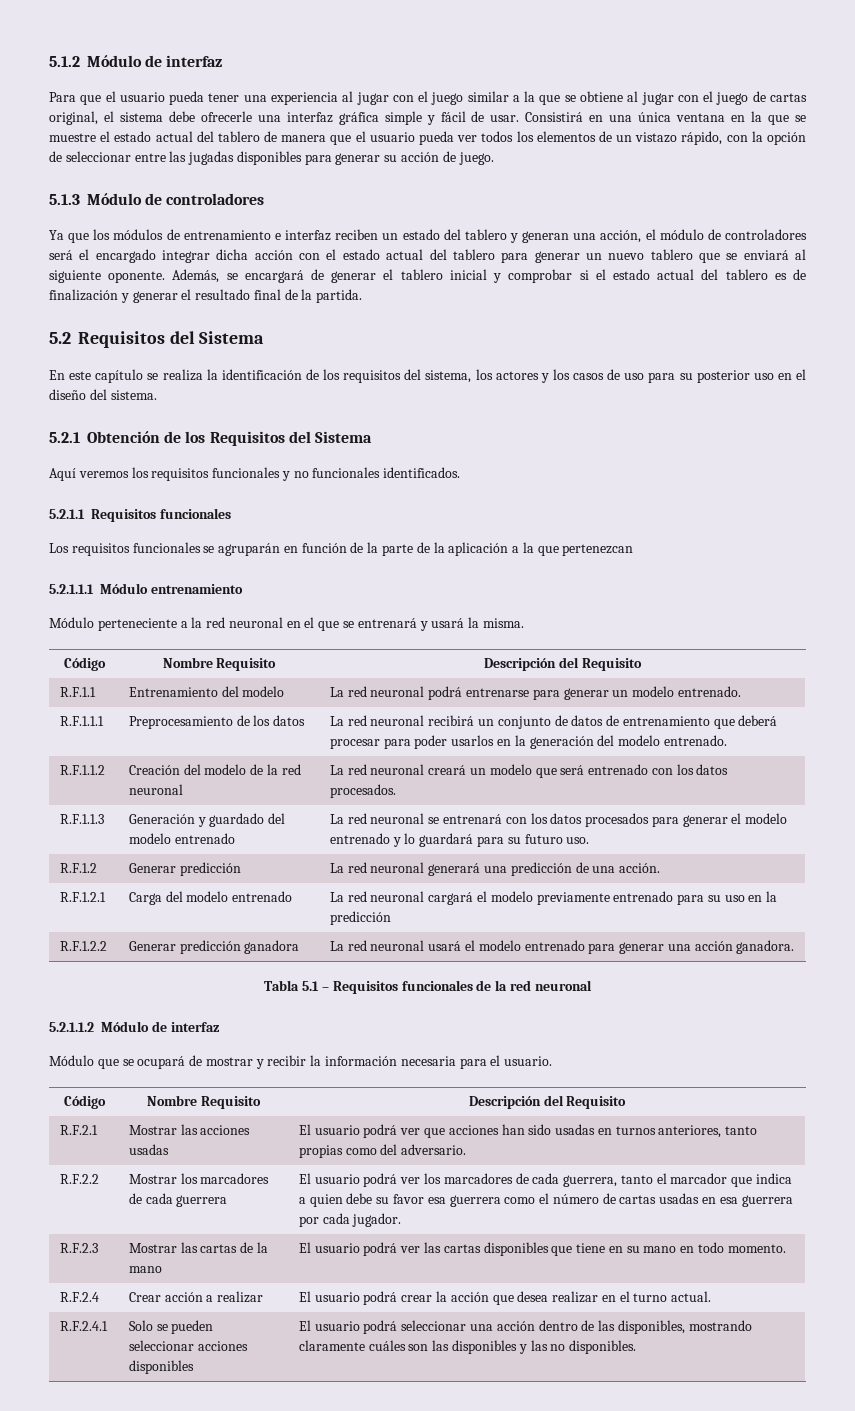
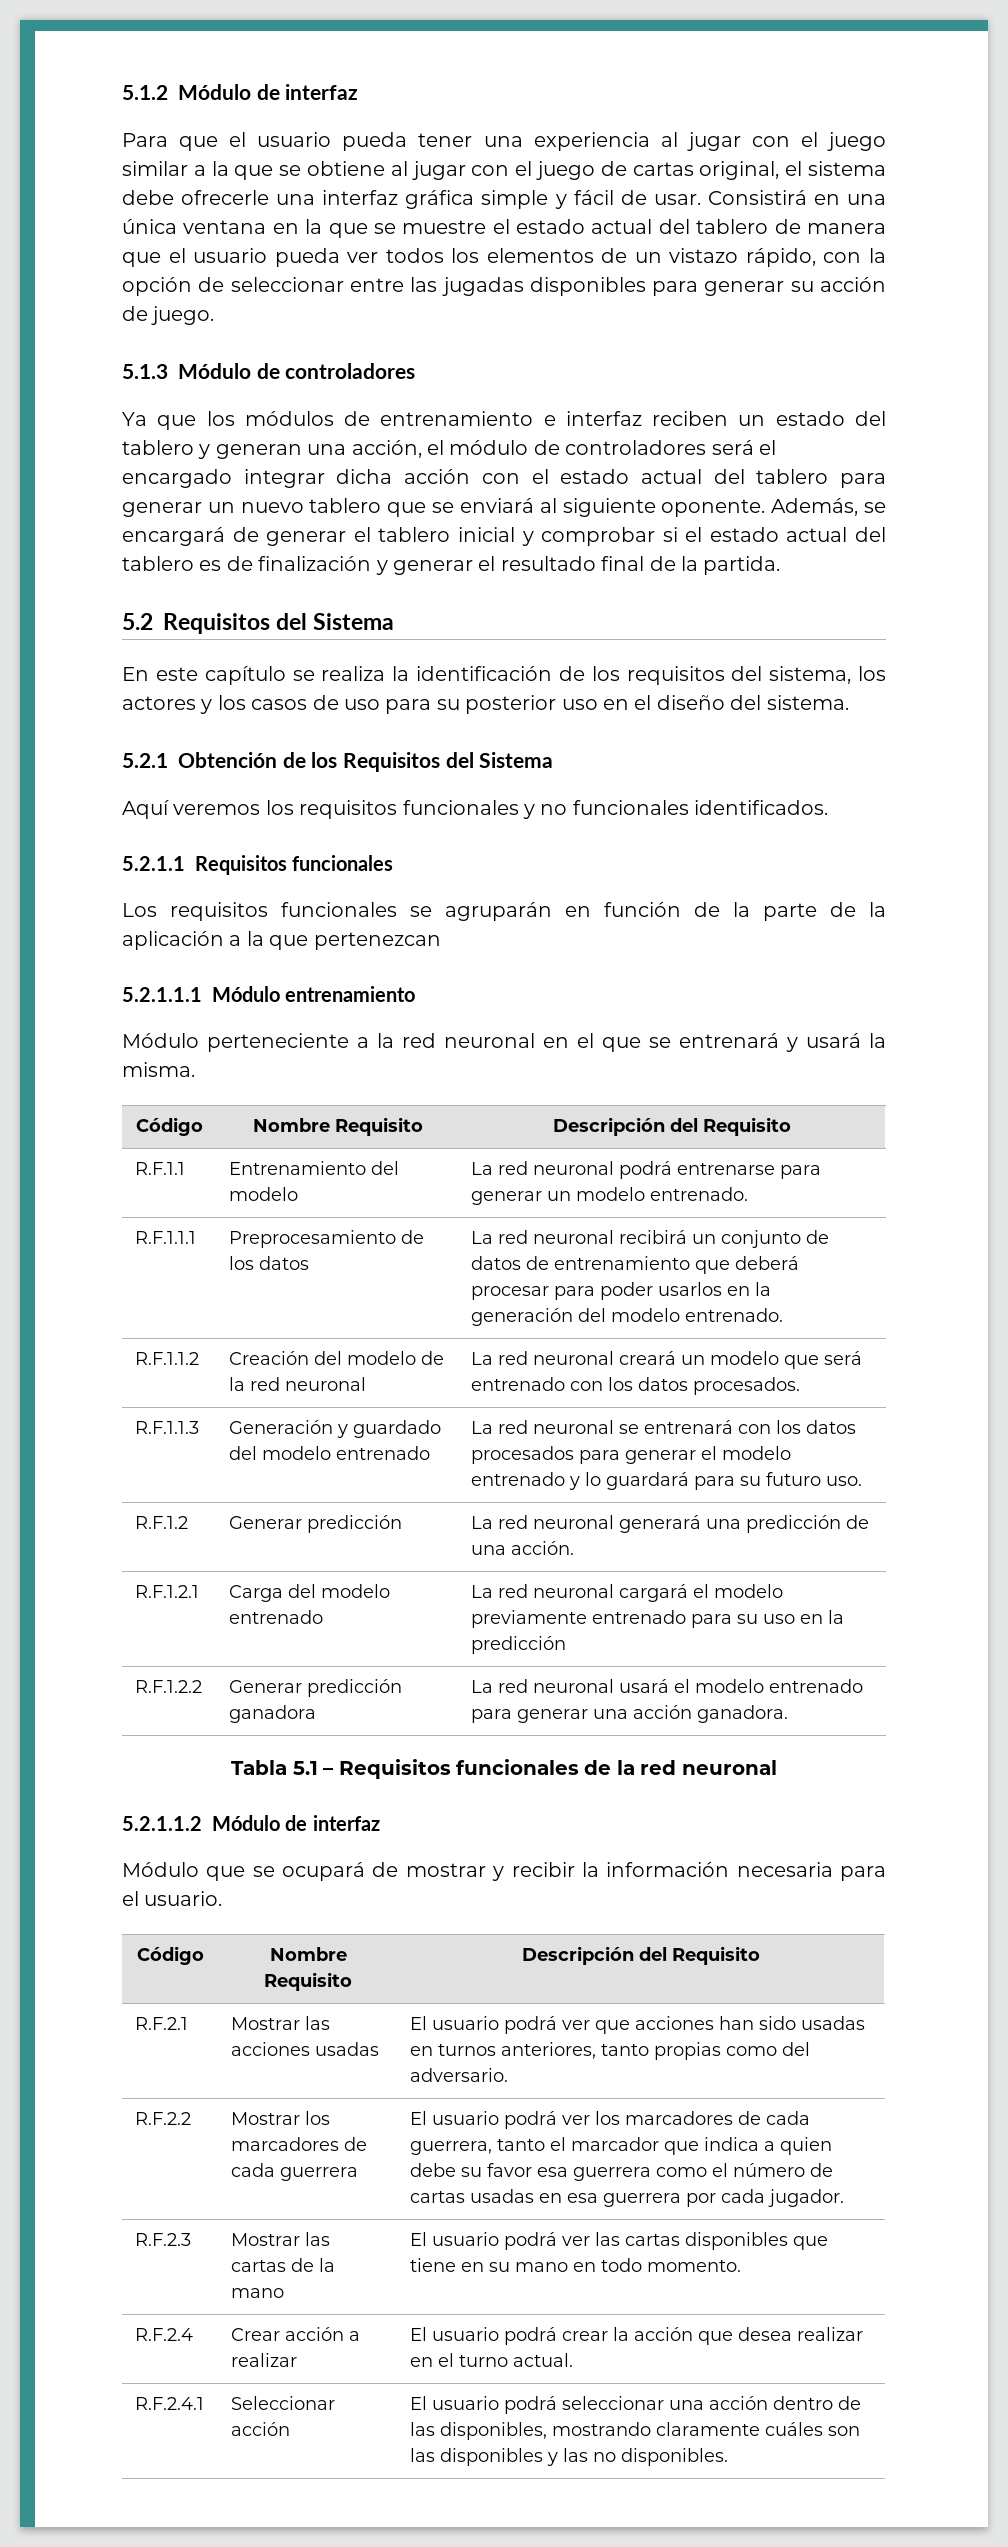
- R.F.2.4.1 | Solo se pueden seleccionar acciones disponibles | El usuario podrá seleccionar una acción dentro de las disponibles, mostrando claramente cuáles son las disponibles y las no disponibles.
+ R.F.2.4.1 | Seleccionar acción | El usuario podrá seleccionar una acción dentro de las disponibles, mostrando claramente cuáles son las disponibles y las no disponibles.

